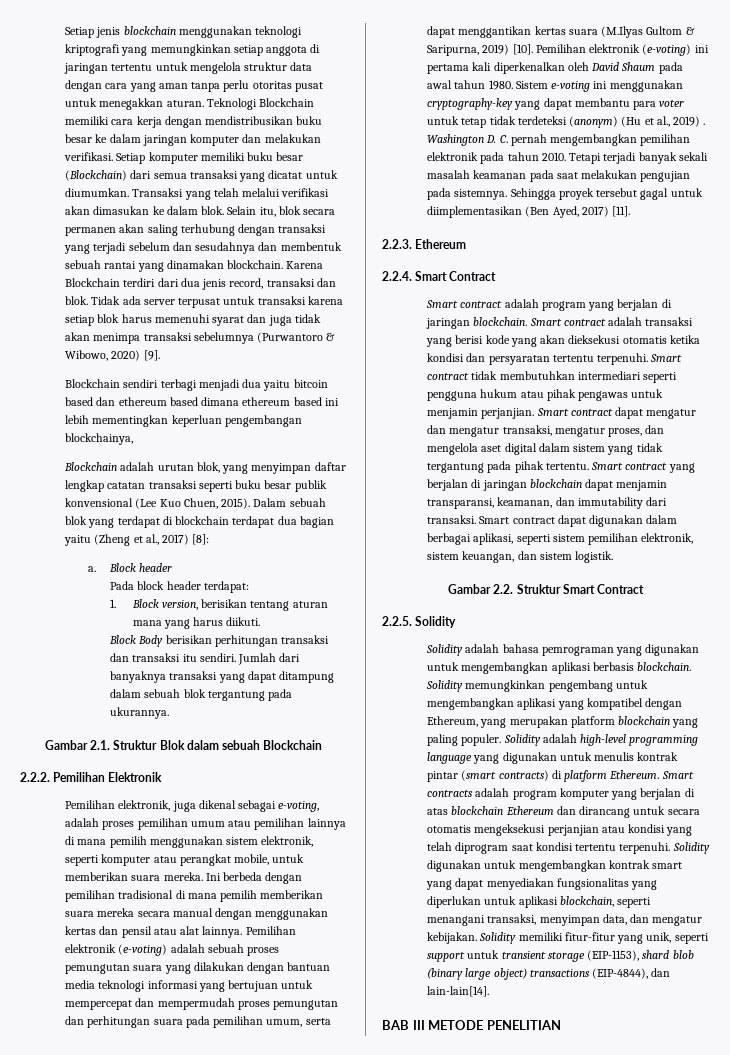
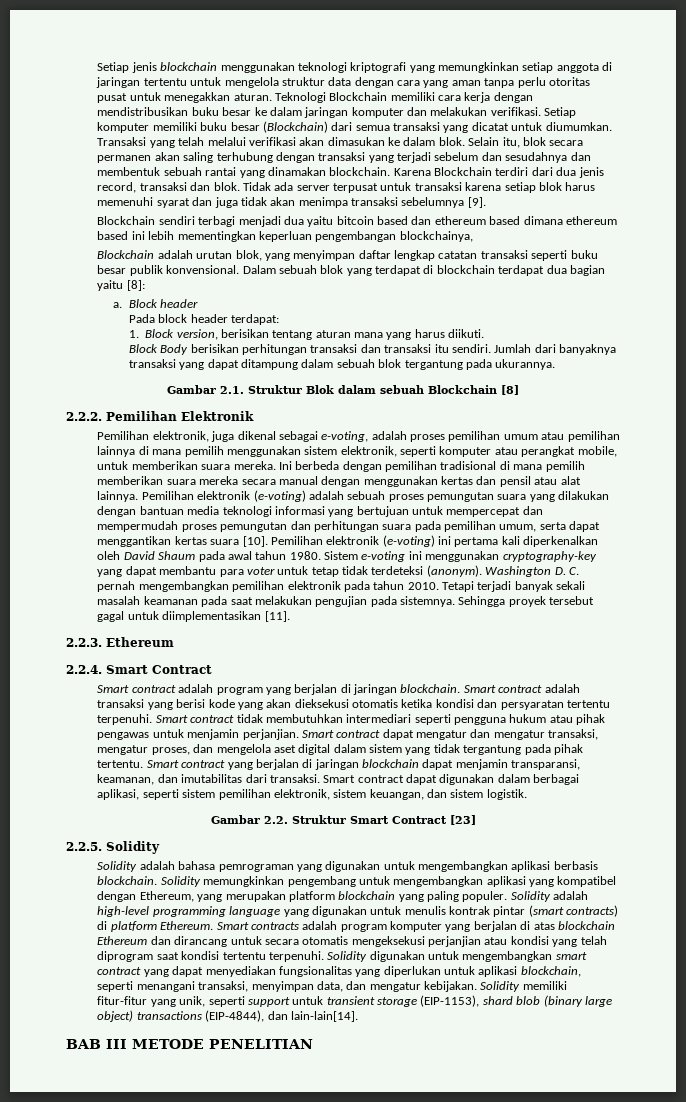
- Tidak ada server terpusat untuk transaksi karena setiap blok harus memenuhi syarat dan juga tidak akan menimpa transaksi sebelumnya (Purwantoro & Wibowo, 2020) [9].
+ Tidak ada server terpusat untuk transaksi karena setiap blok harus memenuhi syarat dan juga tidak akan menimpa transaksi sebelumnya [9].
- Blockchain adalah urutan blok, yang menyimpan daftar lengkap catatan transaksi seperti buku besar publik konvensional (Lee Kuo Chuen, 2015).
+ Blockchain adalah urutan blok, yang menyimpan daftar lengkap catatan transaksi seperti buku besar publik konvensional.
- Dalam sebuah blok yang terdapat di blockchain terdapat dua bagian yaitu (Zheng et al., 2017) [8]:
+ Dalam sebuah blok yang terdapat di blockchain terdapat dua bagian yaitu [8]:
- Gambar 2.1. Struktur Blok dalam sebuah Blockchain
+ Gambar 2.1. Struktur Blok dalam sebuah Blockchain [8]
- Pemilihan elektronik (e-voting) adalah sebuah proses pemungutan suara yang dilakukan dengan bantuan media teknologi informasi yang bertujuan untuk mempercepat dan mempermudah proses pemungutan dan perhitungan suara pada pemilihan umum, serta dapat menggantikan kertas suara (M.Ilyas Gultom & Saripurna, 2019) [10].
+ Pemilihan elektronik (e-voting) adalah sebuah proses pemungutan suara yang dilakukan dengan bantuan media teknologi informasi yang bertujuan untuk mempercepat dan mempermudah proses pemungutan dan perhitungan suara pada pemilihan umum, serta dapat menggantikan kertas suara [10].
- Sistem e-voting ini menggunakan cryptography-key yang dapat membantu para voter untuk tetap tidak terdeteksi (anonym) (Hu et al., 2019) .
+ Sistem e-voting ini menggunakan cryptography-key yang dapat membantu para voter untuk tetap tidak terdeteksi (anonym).
- Sehingga proyek tersebut gagal untuk diimplementasikan (Ben Ayed, 2017) [11].
+ Sehingga proyek tersebut gagal untuk diimplementasikan [11].
- Smart contract yang berjalan di jaringan blockchain dapat menjamin transparansi, keamanan, dan immutability dari transaksi.
+ Smart contract yang berjalan di jaringan blockchain dapat menjamin transparansi, keamanan, dan imutabilitas dari transaksi.
- Gambar 2.2. Struktur Smart Contract
+ Gambar 2.2. Struktur Smart Contract [23]
- Solidity digunakan untuk mengembangkan kontrak smart yang dapat menyediakan fungsionalitas yang diperlukan untuk aplikasi blockchain, seperti menangani transaksi, menyimpan data, dan mengatur kebijakan.
+ Solidity digunakan untuk mengembangkan smart contract yang dapat menyediakan fungsionalitas yang diperlukan untuk aplikasi blockchain, seperti menangani transaksi, menyimpan data, dan mengatur kebijakan.

